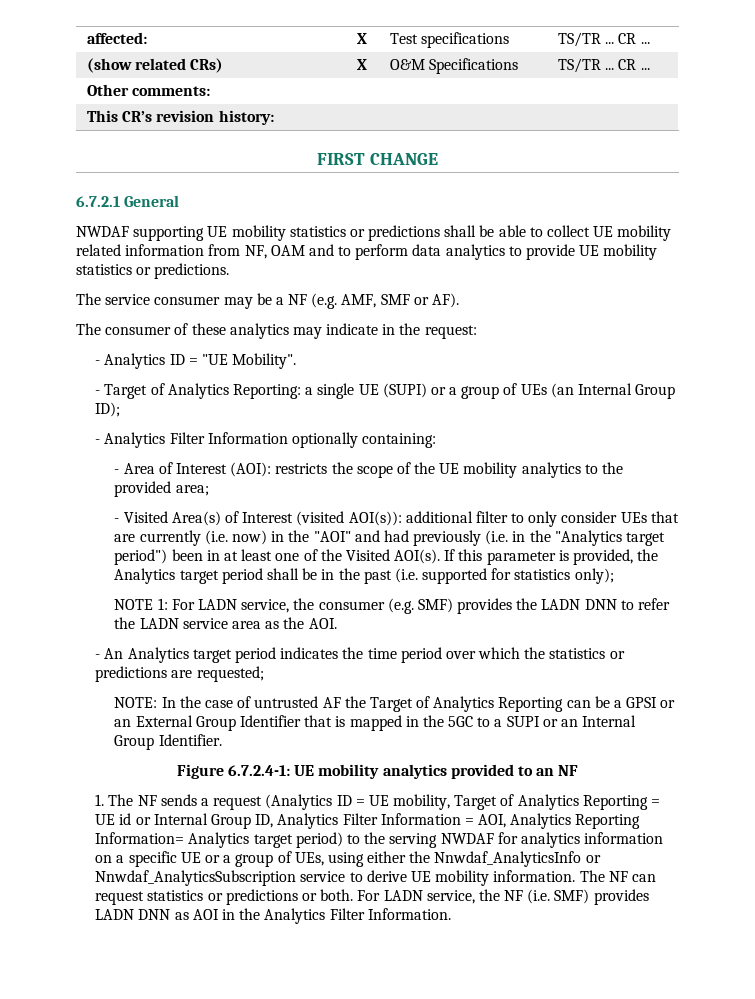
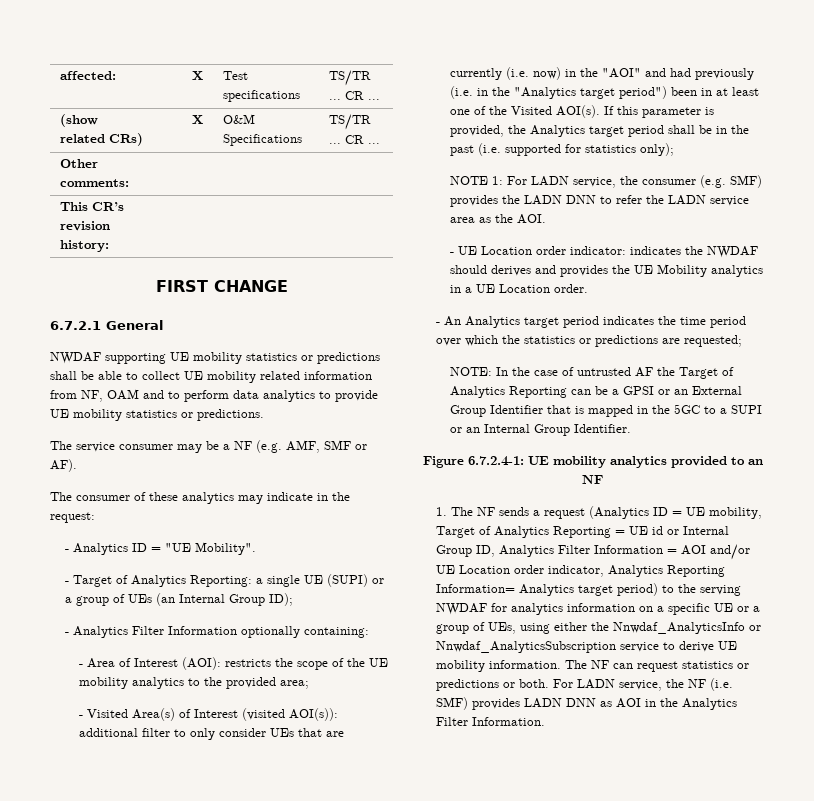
+ - UE Location order indicator: indicates the NWDAF should derives and provides the UE Mobility analytics in a UE Location order.
- 1. The NF sends a request (Analytics ID = UE mobility, Target of Analytics Reporting = UE id or Internal Group ID, Analytics Filter Information = AOI, Analytics Reporting Information= Analytics target period) to the serving NWDAF for analytics information on a specific UE or a group of UEs, using either the Nnwdaf_AnalyticsInfo or Nnwdaf_AnalyticsSubscription service to derive UE mobility information.
+ 1. The NF sends a request (Analytics ID = UE mobility, Target of Analytics Reporting = UE id or Internal Group ID, Analytics Filter Information = AOI and/or UE Location order indicator, Analytics Reporting Information= Analytics target period) to the serving NWDAF for analytics information on a specific UE or a group of UEs, using either the Nnwdaf_AnalyticsInfo or Nnwdaf_AnalyticsSubscription service to derive UE mobility information.

